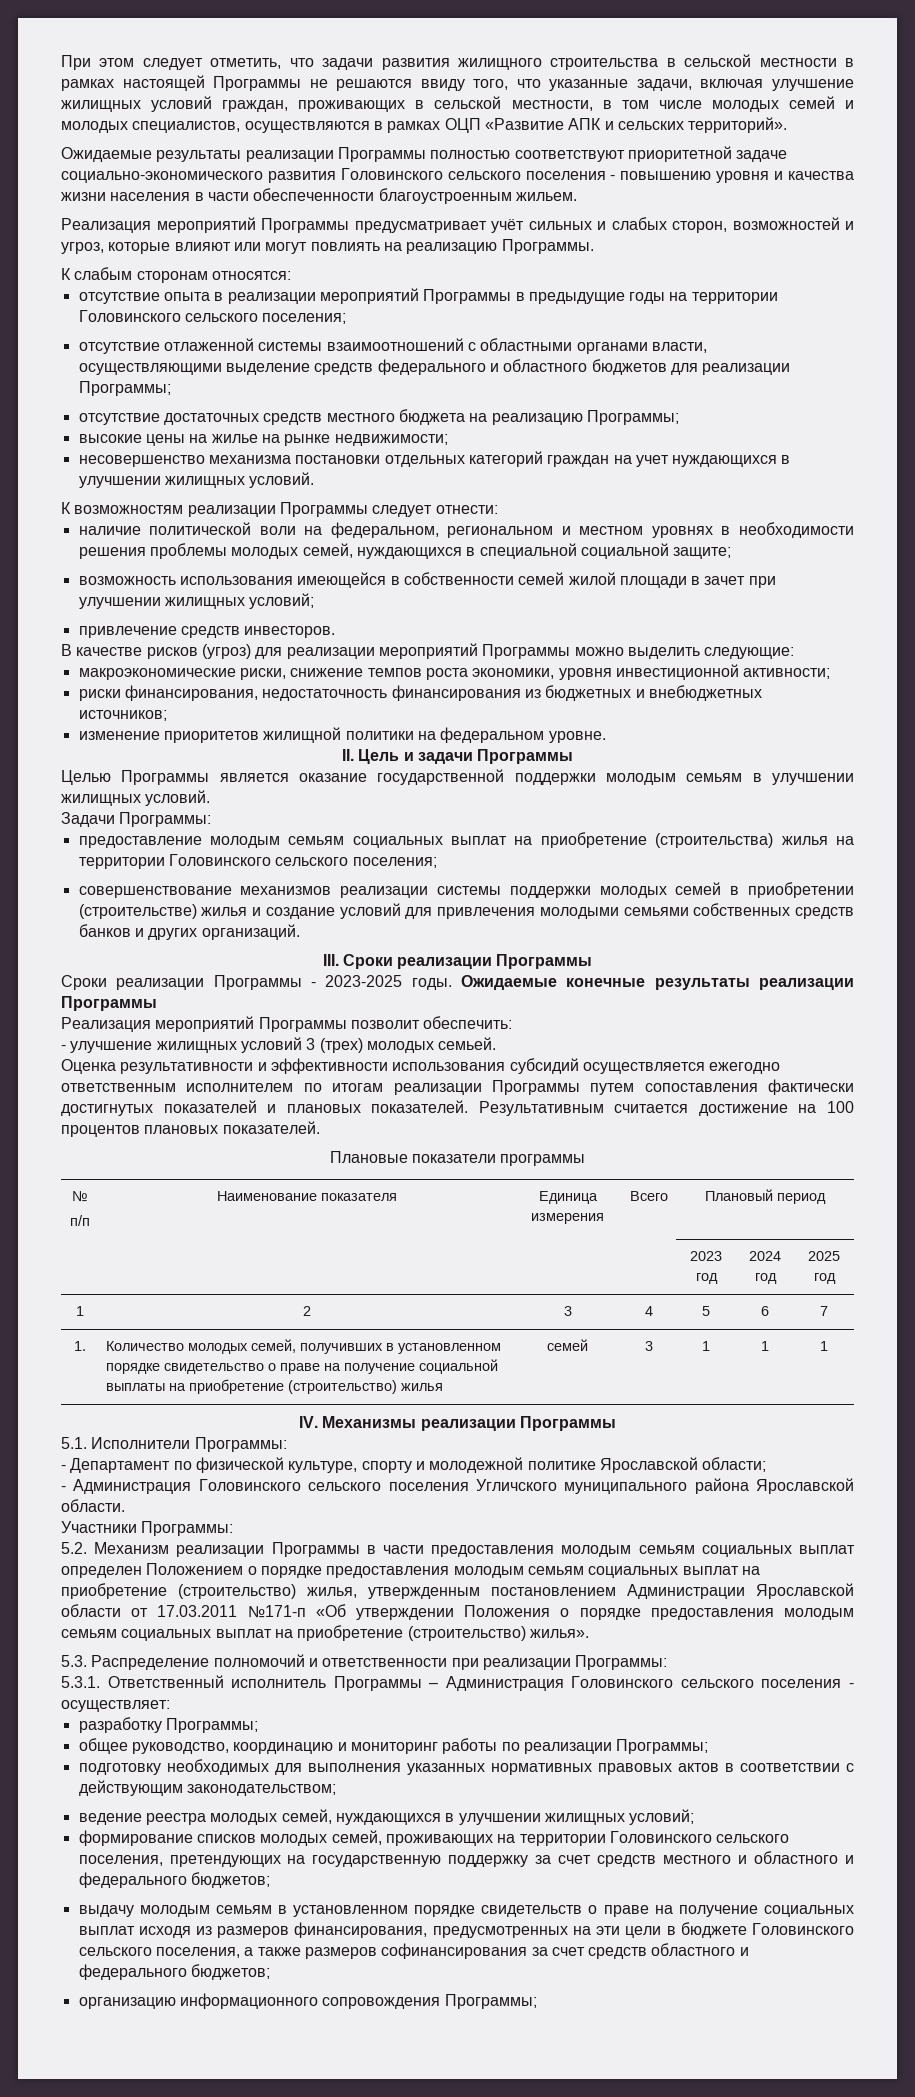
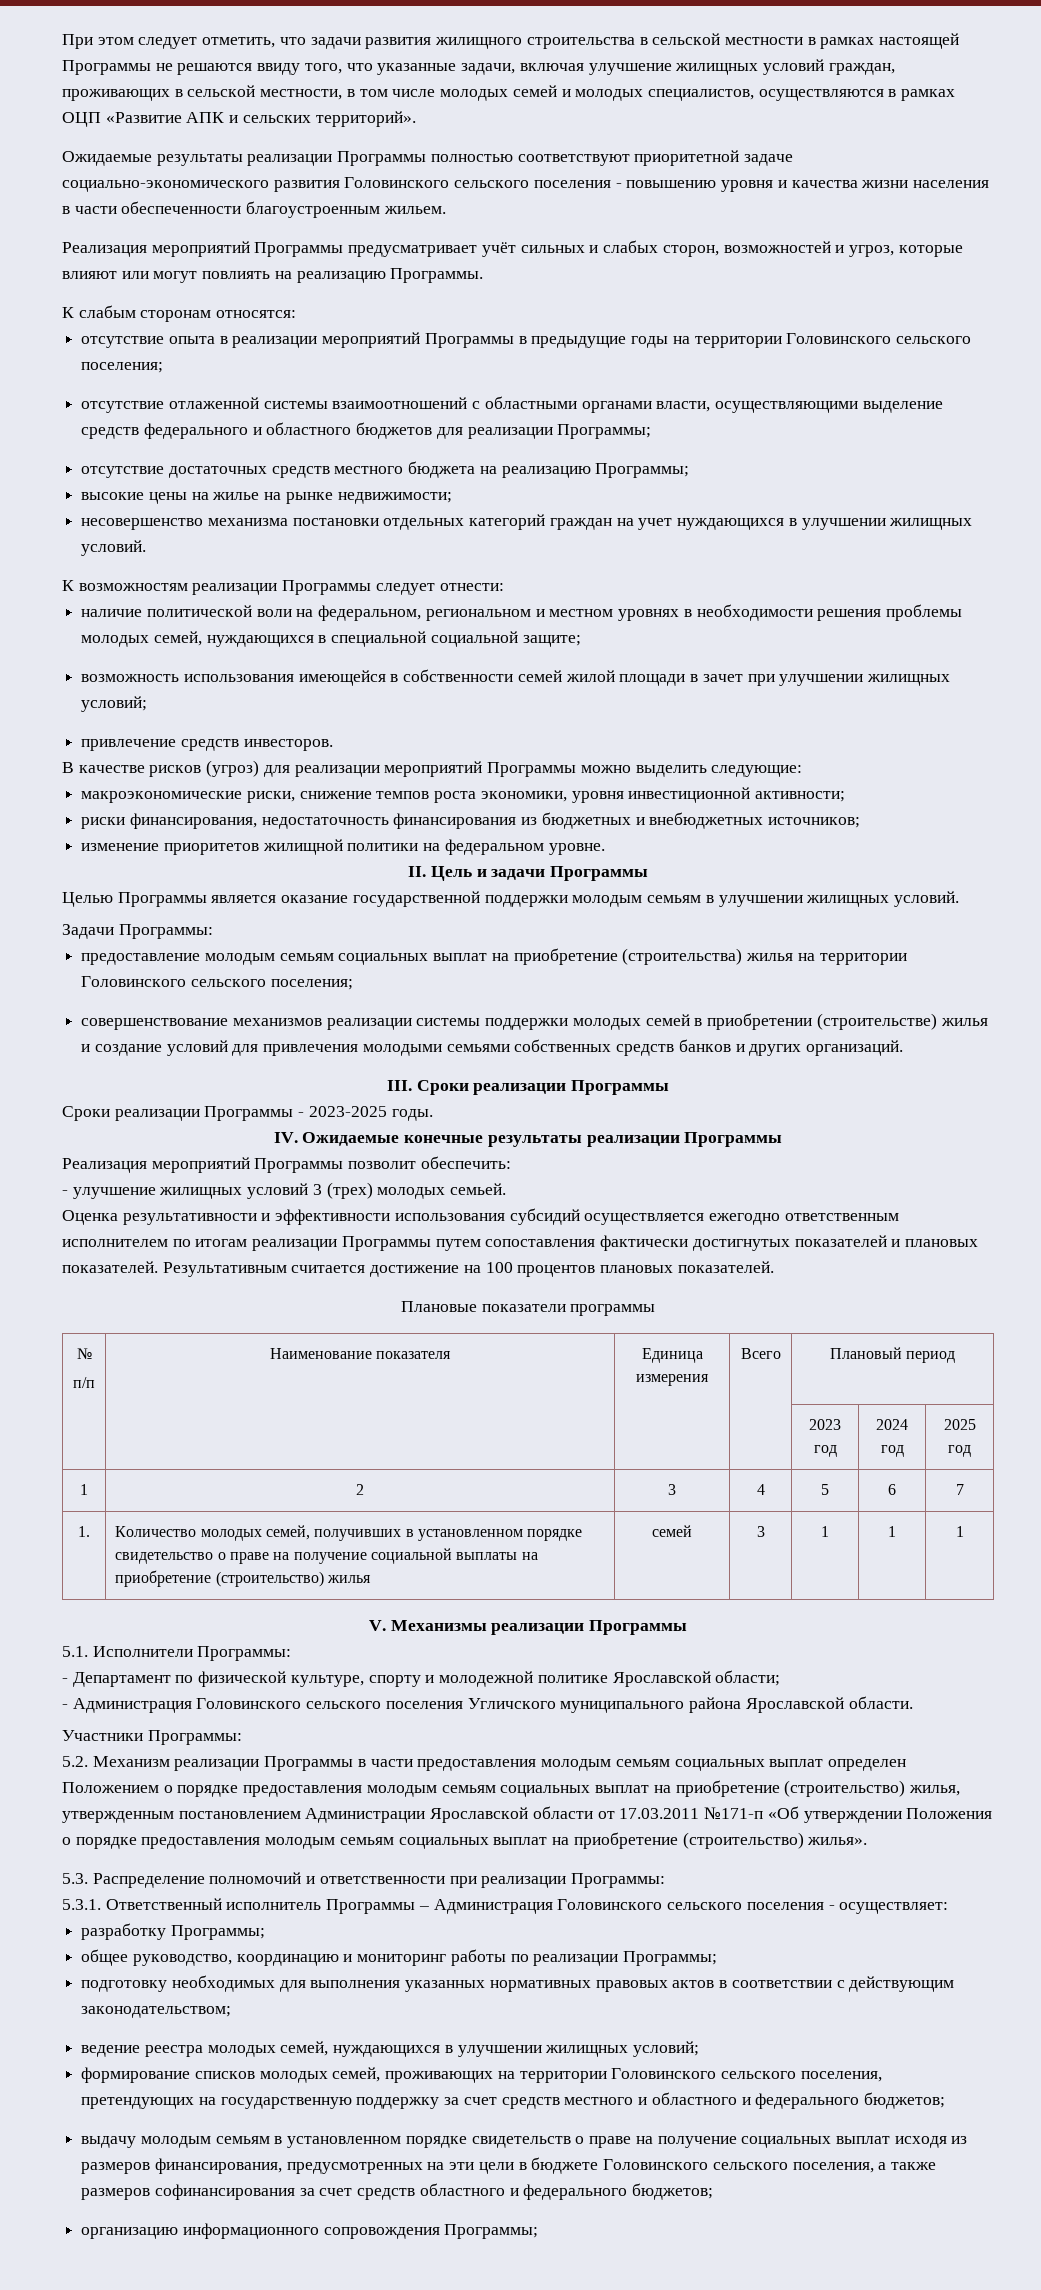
- Сроки реализации Программы - 2023-2025 годы. Ожидаемые конечные результаты реализации Программы
+ Сроки реализации Программы - 2023-2025 годы.
+ IV. Ожидаемые конечные результаты реализации Программы
- IV. Механизмы реализации Программы
+ V. Механизмы реализации Программы

